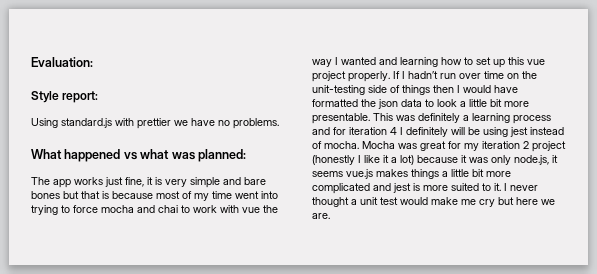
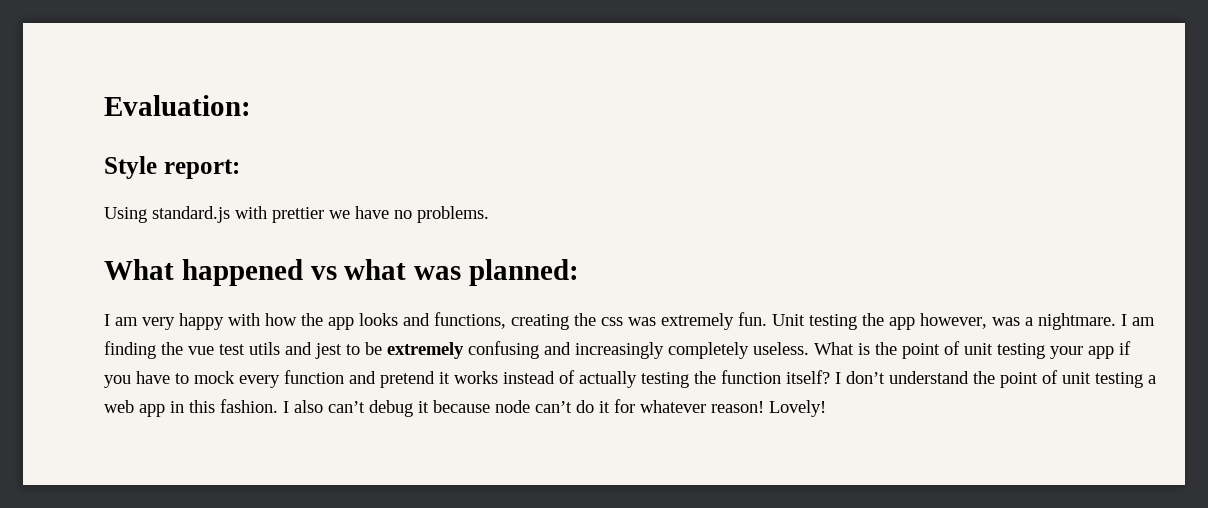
- The app works just fine, it is very simple and bare bones but that is because most of my time went into trying to force mocha and chai to work with vue the way I wanted and learning how to set up this vue project properly. If I hadn’t run over time on the unit-testing side of things then I would have formatted the json data to look a little bit more presentable. This was definitely a learning process and for iteration 4 I definitely will be using jest instead of mocha. Mocha was great for my iteration 2 project (honestly I like it a lot) because it was only node.js, it seems vue.js makes things a little bit more complicated and jest is more suited to it. I never thought a unit test would make me cry but here we are.
+ I am very happy with how the app looks and functions, creating the css was extremely fun. Unit testing the app however, was a nightmare. I am finding the vue test utils and jest to be extremely confusing and increasingly completely useless. What is the point of unit testing your app if you have to mock every function and pretend it works instead of actually testing the function itself? I don’t understand the point of unit testing a web app in this fashion. I also can’t debug it because node can’t do it for whatever reason! Lovely!

